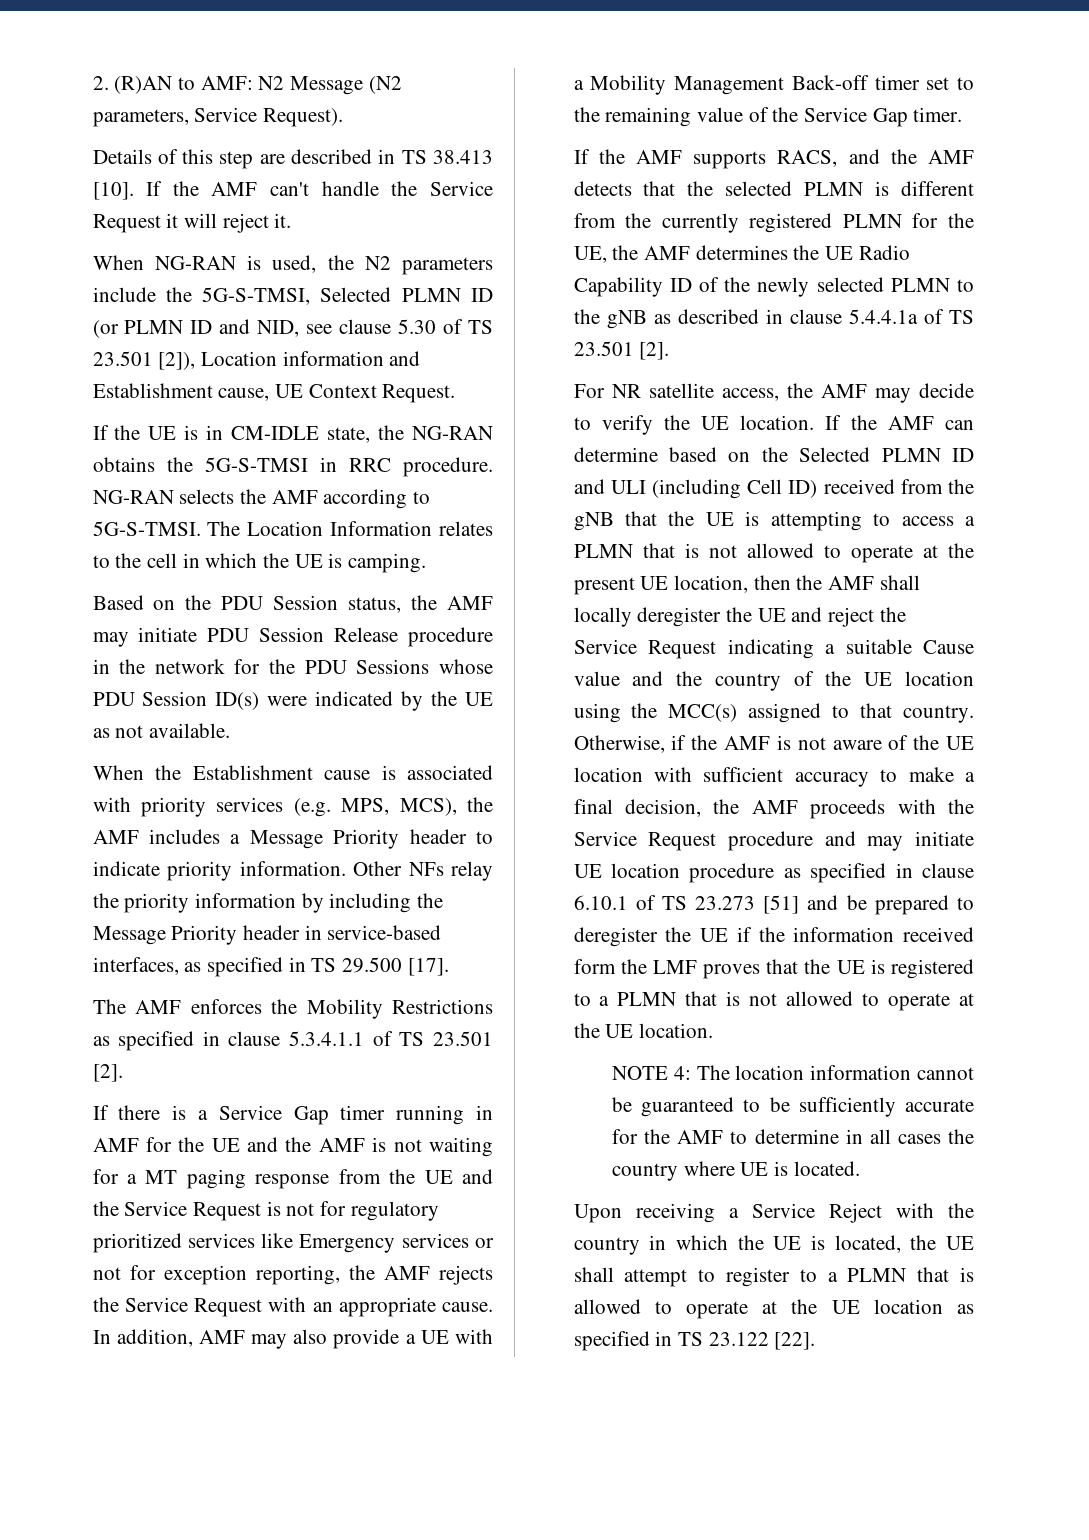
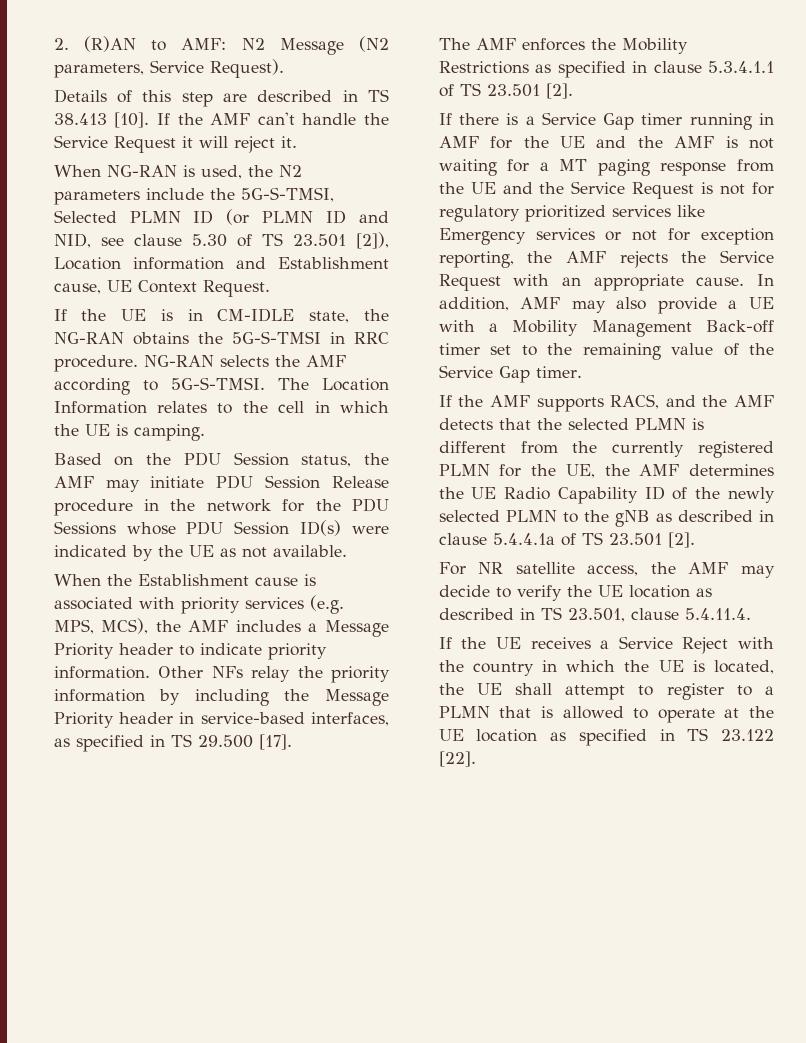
- For NR satellite access, the AMF may decide to verify the UE location. If the AMF can determine based on the Selected PLMN ID and ULI (including Cell ID) received from the gNB that the UE is attempting to access a PLMN that is not allowed to operate at the present UE location, then the AMF shall locally deregister the UE and reject the Service Request indicating a suitable Cause value and the country of the UE location using the MCC(s) assigned to that country. Otherwise, if the AMF is not aware of the UE location with sufficient accuracy to make a final decision, the AMF proceeds with the Service Request procedure and may initiate UE location procedure as specified in clause 6.10.1 of TS 23.273 [51] and be prepared to deregister the UE if the information received form the LMF proves that the UE is registered to a PLMN that is not allowed to operate at the UE location.
- NOTE 4: The location information cannot be guaranteed to be sufficiently accurate for the AMF to determine in all cases the country where UE is located.
- Upon receiving a Service Reject with the country in which the UE is located, the UE shall attempt to register to a PLMN that is allowed to operate at the UE location as specified in TS 23.122 [22].
+ For NR satellite access, the AMF may decide to verify the UE location as described in TS 23.501, clause 5.4.11.4.
+ If the UE receives a Service Reject with the country in which the UE is located, the UE shall attempt to register to a PLMN that is allowed to operate at the UE location as specified in TS 23.122 [22].

